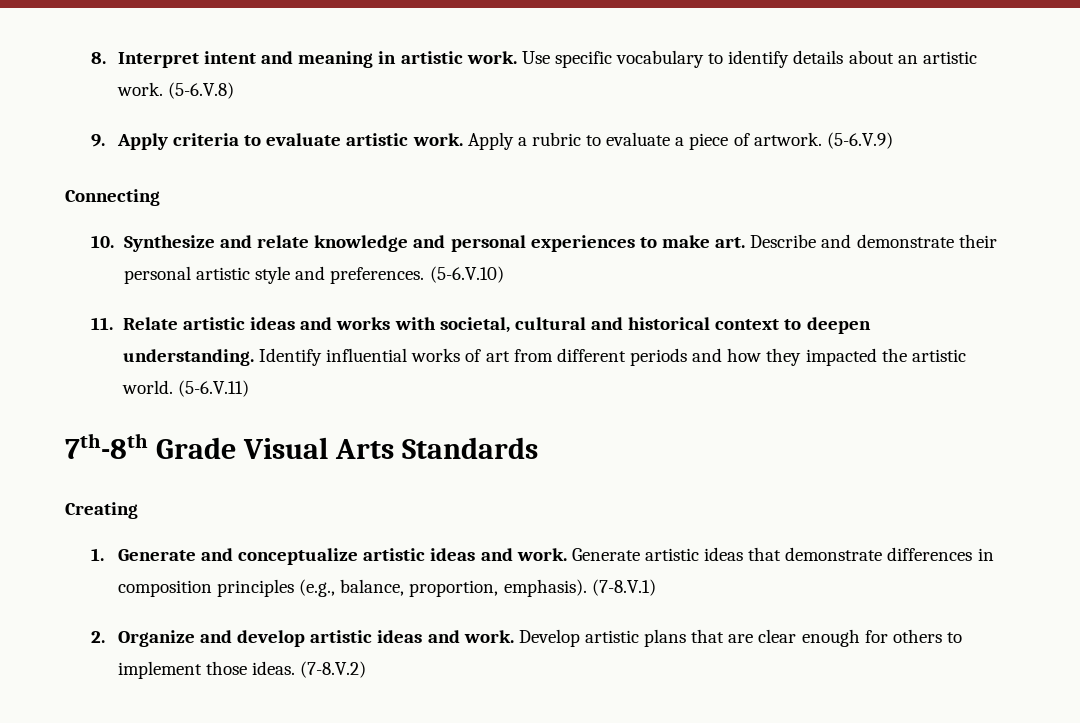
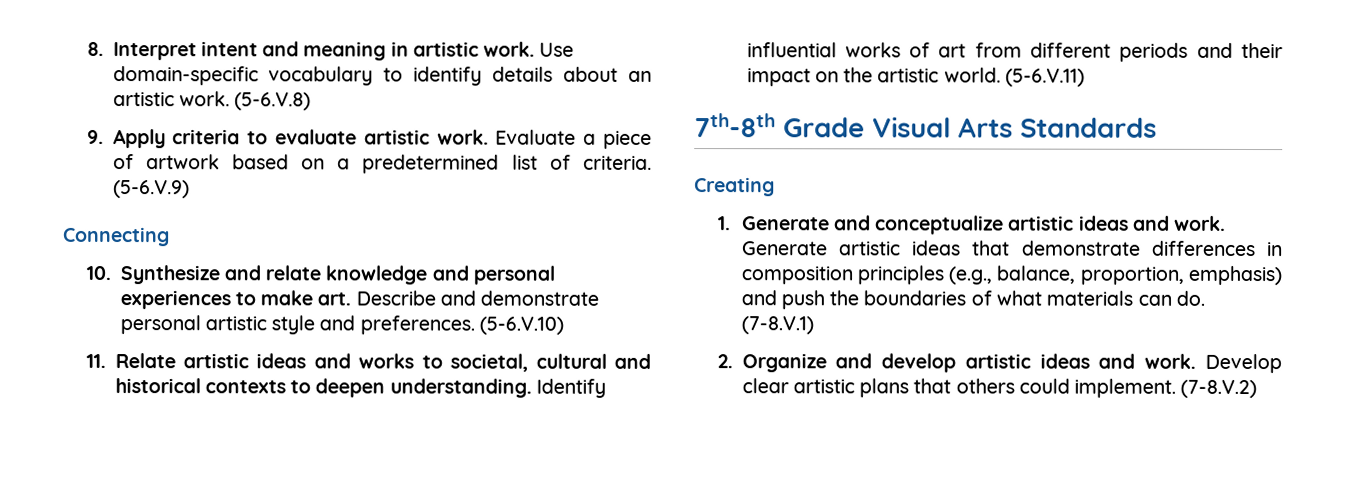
- Use specific vocabulary to identify details about an artistic work.
+ Use domain-specific vocabulary to identify details about an artistic work.
- Apply a rubric to evaluate a piece of artwork.
+ Evaluate a piece of artwork based on a predetermined list of criteria.
- 10. Synthesize and relate knowledge and personal experiences to make art. Describe and demonstrate their personal artistic style and preferences.
+ 10. Synthesize and relate knowledge and personal experiences to make art. Describe and demonstrate personal artistic style and preferences.
- 11. Relate artistic ideas and works with societal, cultural and historical context to deepen understanding.
+ 11. Relate artistic ideas and works to societal, cultural and historical contexts to deepen understanding.
- Identify influential works of art from different periods and how they impacted the artistic world.
+ Identify influential works of art from different periods and their impact on the artistic world.
- Generate artistic ideas that demonstrate differences in composition principles (e.g., balance, proportion, emphasis).
+ Generate artistic ideas that demonstrate differences in composition principles (e.g., balance, proportion, emphasis) and push the boundaries of what materials can do.
- Develop artistic plans that are clear enough for others to implement those ideas.
+ Develop clear artistic plans that others could implement.

